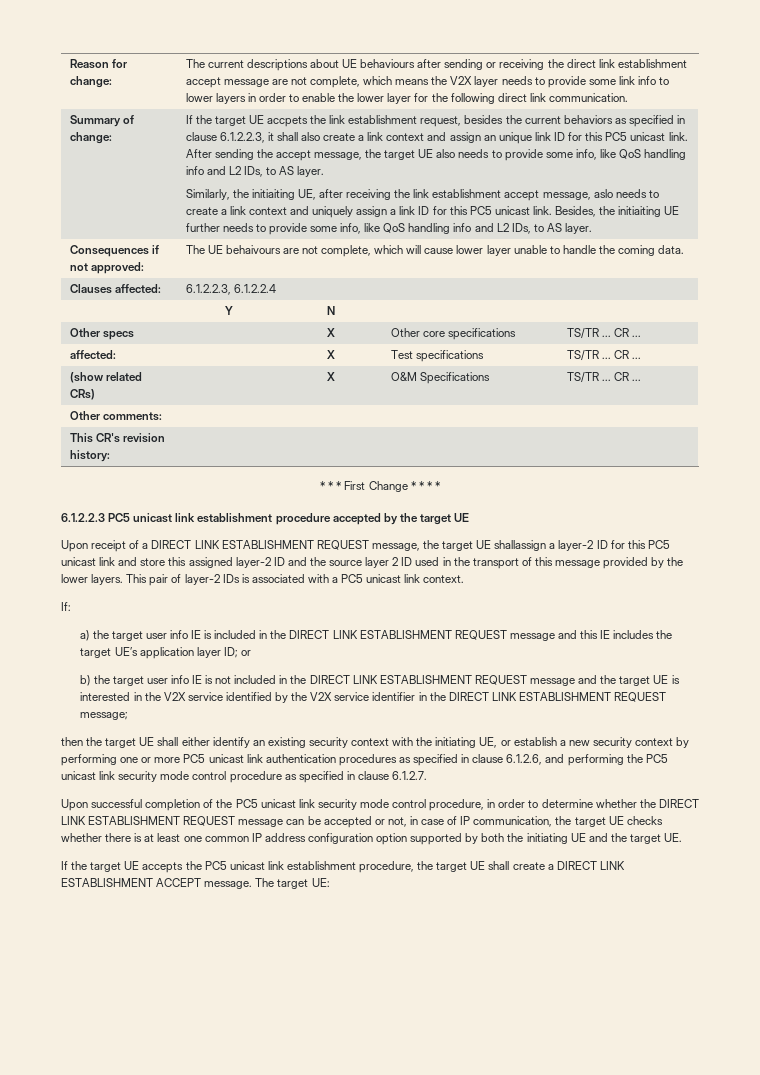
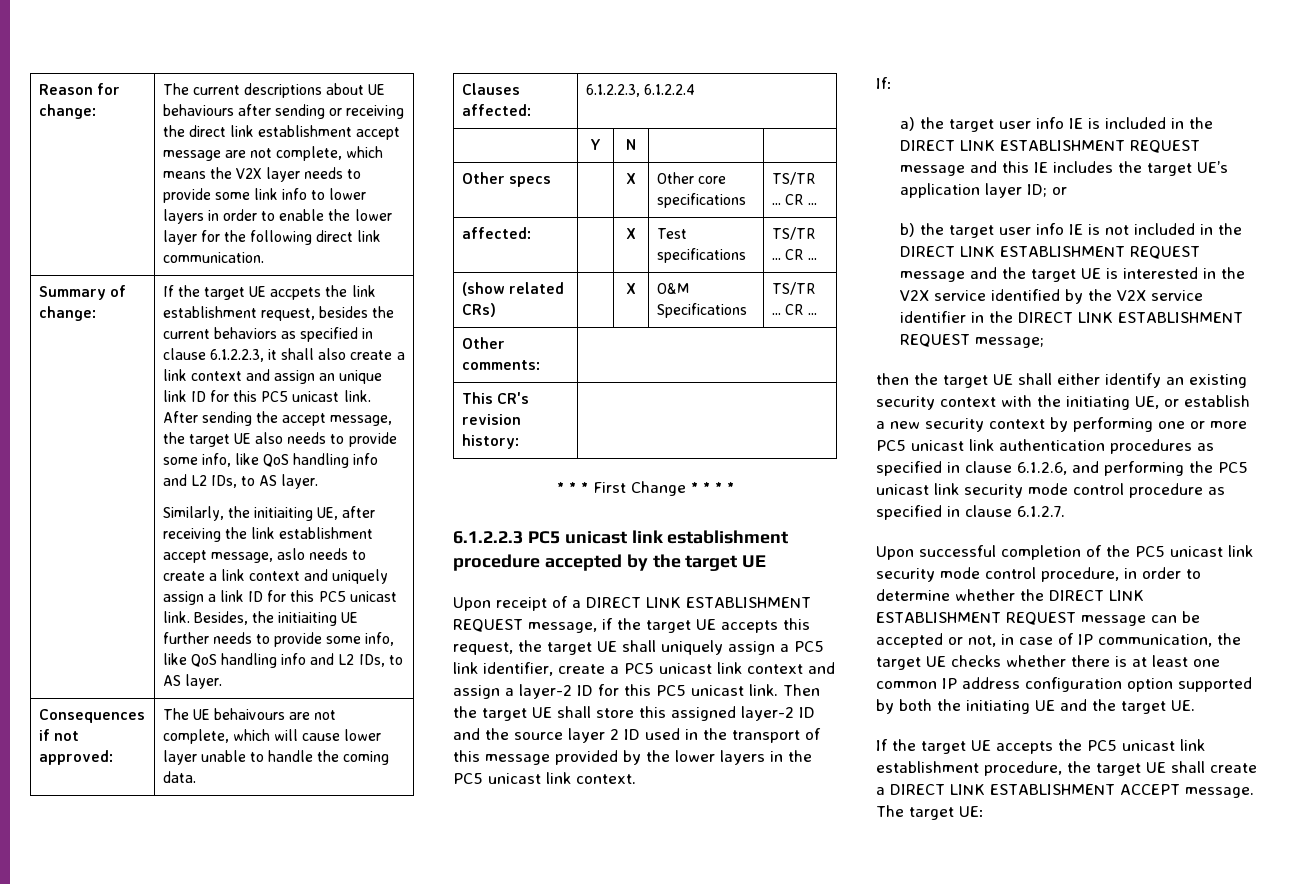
- Upon receipt of a DIRECT LINK ESTABLISHMENT REQUEST message, the target UE shallassign a layer-2 ID for this PC5 unicast link and store this assigned layer-2 ID and the source layer 2 ID used in the transport of this message provided by the lower layers. This pair of layer-2 IDs is associated with a PC5 unicast link context.
+ Upon receipt of a DIRECT LINK ESTABLISHMENT REQUEST message, if the target UE accepts this request, the target UE shall uniquely assign a PC5 link identifier, create a PC5 unicast link context and assign a layer-2 ID for this PC5 unicast link. Then the target UE shall store this assigned layer-2 ID and the source layer 2 ID used in the transport of this message provided by the lower layers in the PC5 unicast link context.

